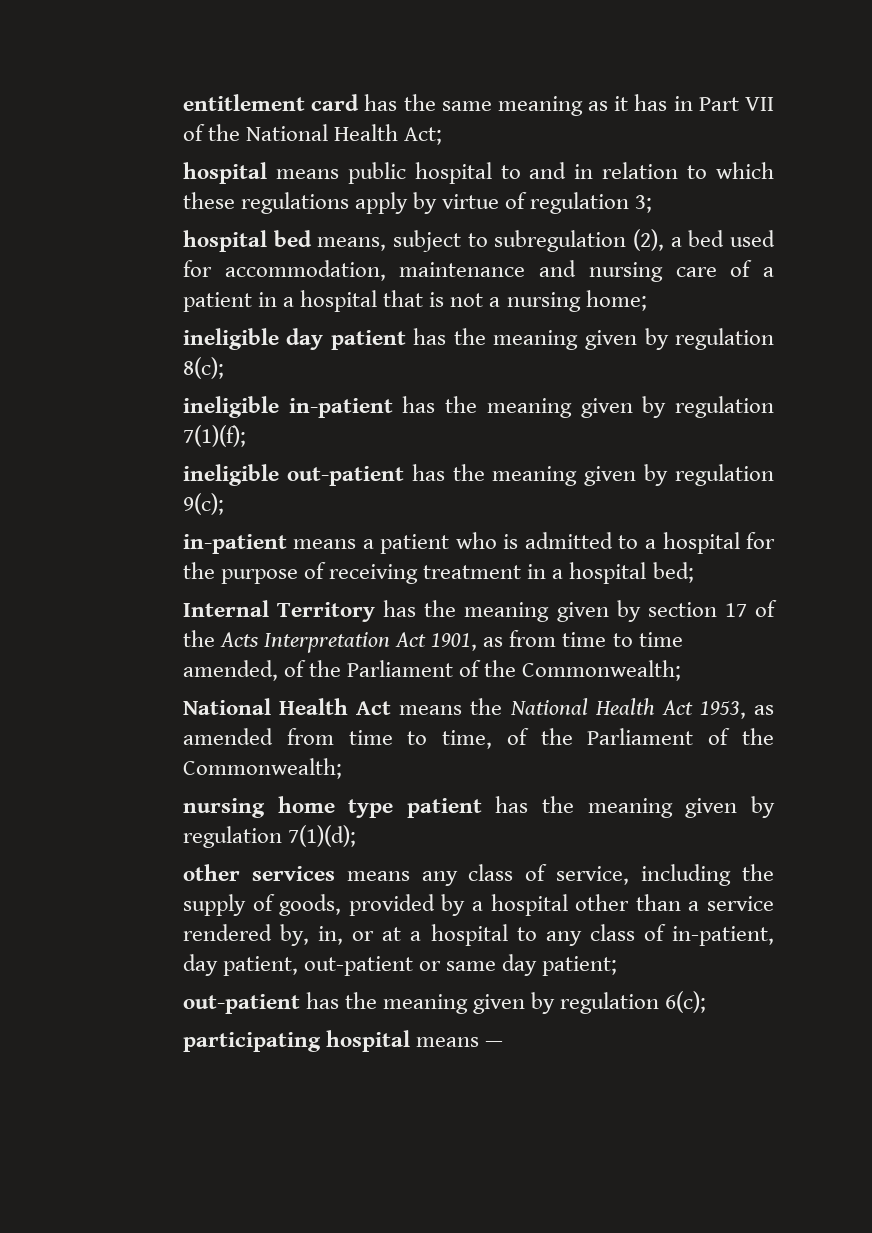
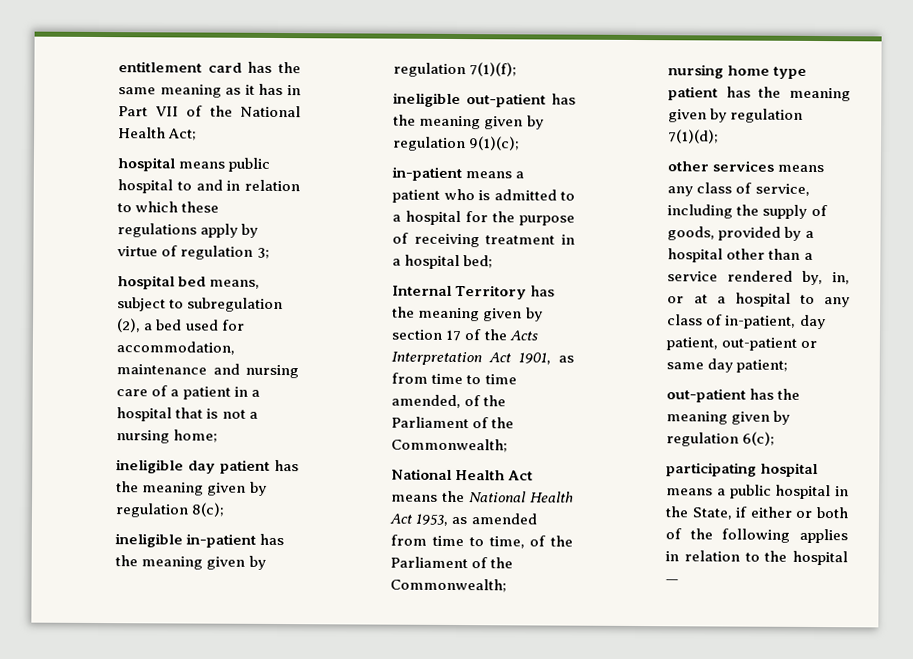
- ineligible out-patient has the meaning given by regulation 9(c);
+ ineligible out-patient has the meaning given by regulation 9(1)(c);
- participating hospital means —
+ participating hospital means a public hospital in the State, if either or both of the following applies in relation to the hospital —

